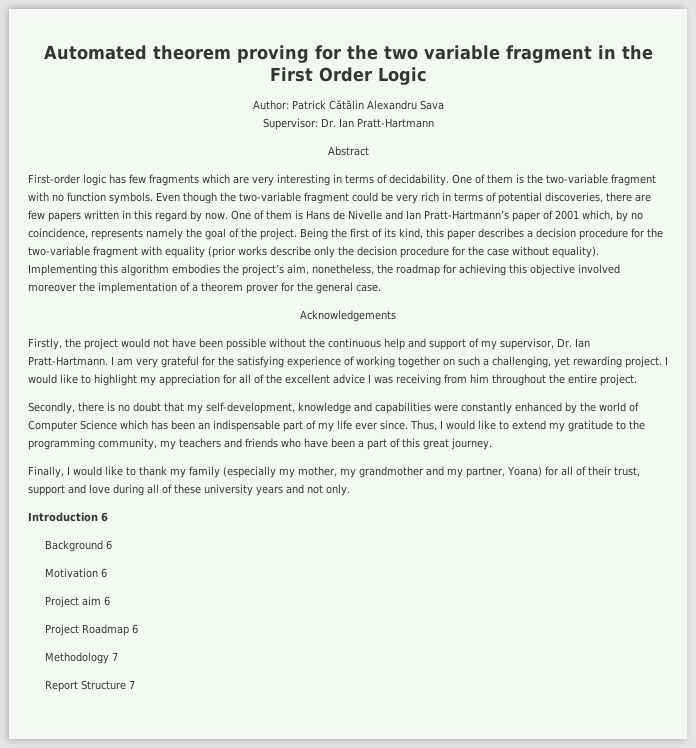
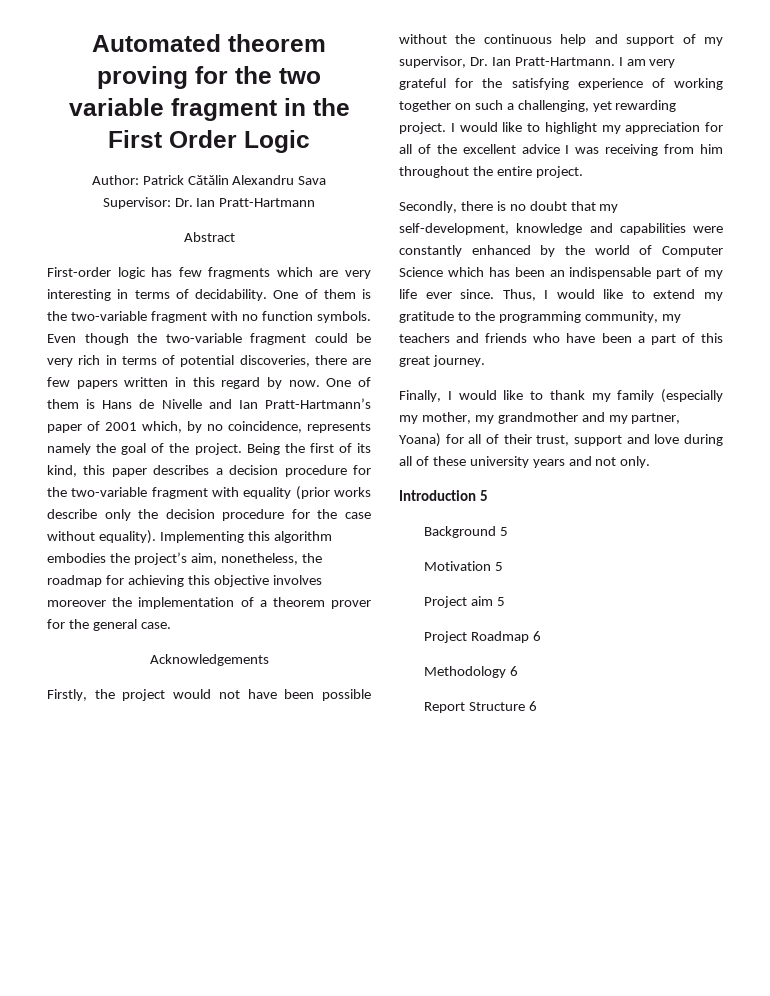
- Implementing this algorithm embodies the project’s aim, nonetheless, the roadmap for achieving this objective involved moreover the implementation of a theorem prover for the general case.
+ Implementing this algorithm embodies the project’s aim, nonetheless, the roadmap for achieving this objective involves moreover the implementation of a theorem prover for the general case.
- Introduction 6
+ Introduction 5
- Background 6
+ Background 5
- Motivation 6
+ Motivation 5
- Project aim 6
+ Project aim 5
- Methodology 7
+ Methodology 6
- Report Structure 7
+ Report Structure 6

